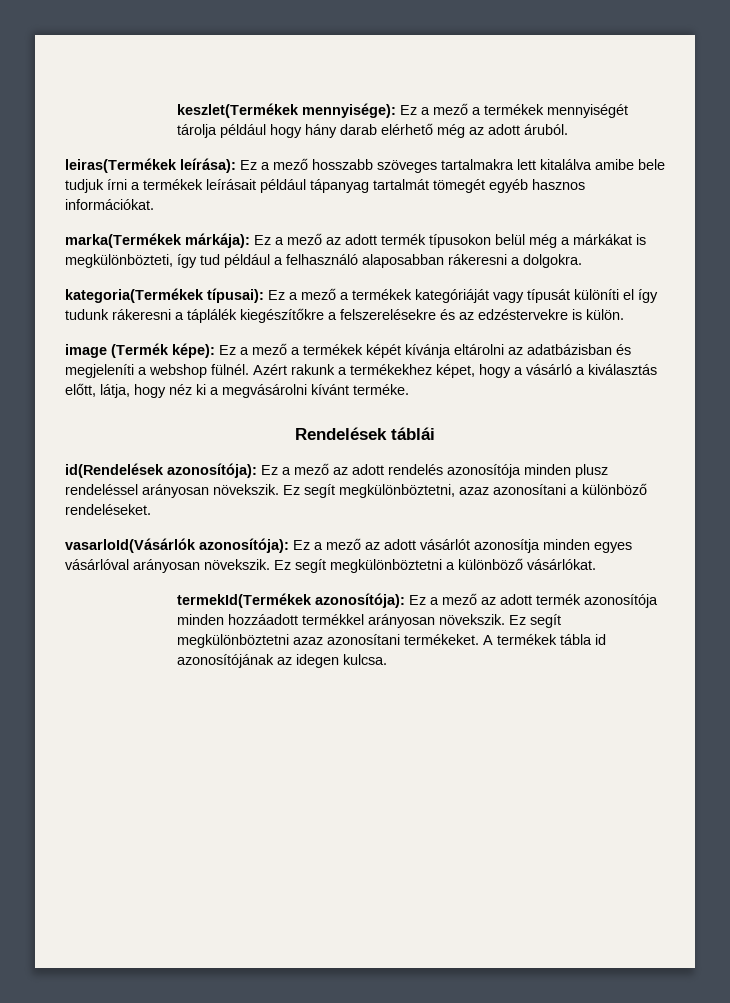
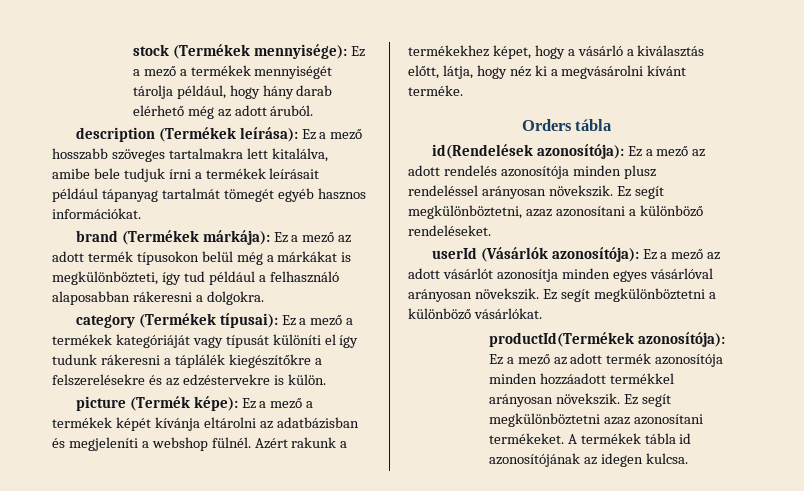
- keszlet(Termékek mennyisége): Ez a mező a termékek mennyiségét tárolja például hogy hány darab elérhető még az adott áruból.
+ stock (Termékek mennyisége): Ez a mező a termékek mennyiségét tárolja például, hogy hány darab elérhető még az adott áruból.
- leiras(Termékek leírása): Ez a mező hosszabb szöveges tartalmakra lett kitalálva amibe bele tudjuk írni a termékek leírásait például tápanyag tartalmát tömegét egyéb hasznos információkat.
+ description (Termékek leírása): Ez a mező hosszabb szöveges tartalmakra lett kitalálva, amibe bele tudjuk írni a termékek leírásait például tápanyag tartalmát tömegét egyéb hasznos információkat.
- marka(Termékek márkája): Ez a mező az adott termék típusokon belül még a márkákat is megkülönbözteti, így tud például a felhasználó alaposabban rákeresni a dolgokra.
+ brand (Termékek márkája): Ez a mező az adott termék típusokon belül még a márkákat is megkülönbözteti, így tud például a felhasználó alaposabban rákeresni a dolgokra.
- kategoria(Termékek típusai): Ez a mező a termékek kategóriáját vagy típusát különíti el így tudunk rákeresni a táplálék kiegészítőkre a felszerelésekre és az edzéstervekre is külön.
+ category (Termékek típusai): Ez a mező a termékek kategóriáját vagy típusát különíti el így tudunk rákeresni a táplálék kiegészítőkre a felszerelésekre és az edzéstervekre is külön.
- image (Termék képe): Ez a mező a termékek képét kívánja eltárolni az adatbázisban és megjeleníti a webshop fülnél.
+ picture (Termék képe): Ez a mező a termékek képét kívánja eltárolni az adatbázisban és megjeleníti a webshop fülnél.
- Rendelések táblái
+ Orders tábla
- vasarloId(Vásárlók azonosítója): Ez a mező az adott vásárlót azonosítja minden egyes vásárlóval arányosan növekszik.
+ userId (Vásárlók azonosítója): Ez a mező az adott vásárlót azonosítja minden egyes vásárlóval arányosan növekszik.
- termekId(Termékek azonosítója): Ez a mező az adott termék azonosítója minden hozzáadott termékkel arányosan növekszik.
+ productId(Termékek azonosítója): Ez a mező az adott termék azonosítója minden hozzáadott termékkel arányosan növekszik.

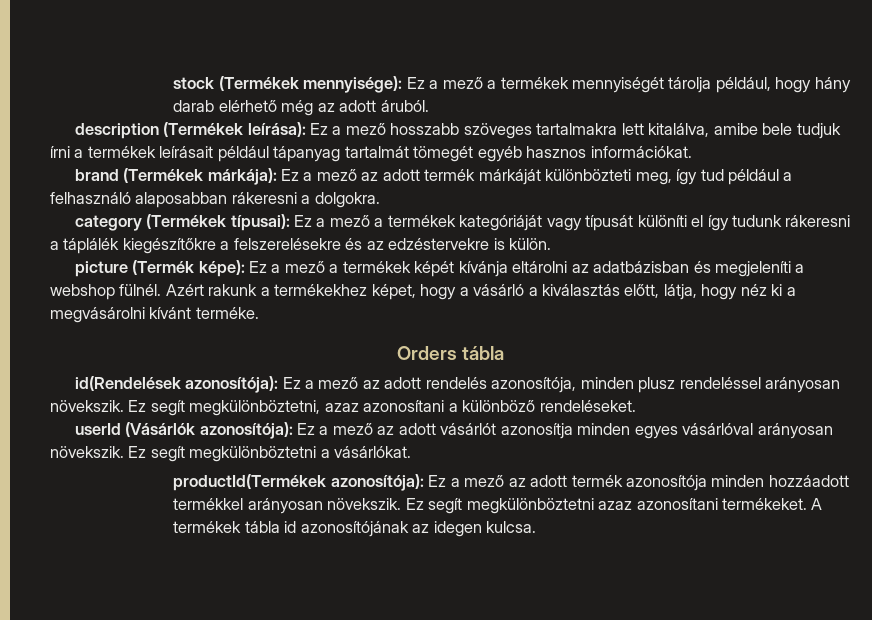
- brand (Termékek márkája): Ez a mező az adott termék típusokon belül még a márkákat is megkülönbözteti, így tud például a felhasználó alaposabban rákeresni a dolgokra.
+ brand (Termékek márkája): Ez a mező az adott termék márkáját különbözteti meg, így tud például a felhasználó alaposabban rákeresni a dolgokra.
- id(Rendelések azonosítója): Ez a mező az adott rendelés azonosítója minden plusz rendeléssel arányosan növekszik.
+ id(Rendelések azonosítója): Ez a mező az adott rendelés azonosítója, minden plusz rendeléssel arányosan növekszik.
- Ez segít megkülönböztetni a különböző vásárlókat.
+ Ez segít megkülönböztetni a vásárlókat.

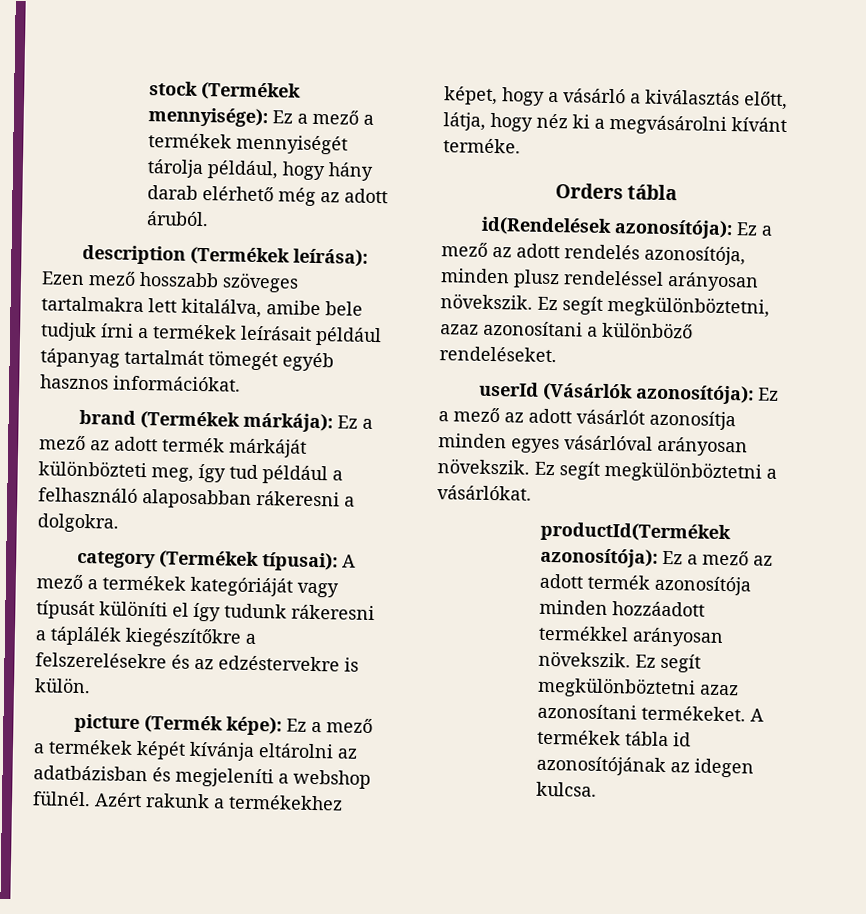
- description (Termékek leírása): Ez a mező hosszabb szöveges tartalmakra lett kitalálva, amibe bele tudjuk írni a termékek leírásait például tápanyag tartalmát tömegét egyéb hasznos információkat.
+ description (Termékek leírása): Ezen mező hosszabb szöveges tartalmakra lett kitalálva, amibe bele tudjuk írni a termékek leírásait például tápanyag tartalmát tömegét egyéb hasznos információkat.
- category (Termékek típusai): Ez a mező a termékek kategóriáját vagy típusát különíti el így tudunk rákeresni a táplálék kiegészítőkre a felszerelésekre és az edzéstervekre is külön.
+ category (Termékek típusai): A mező a termékek kategóriáját vagy típusát különíti el így tudunk rákeresni a táplálék kiegészítőkre a felszerelésekre és az edzéstervekre is külön.

